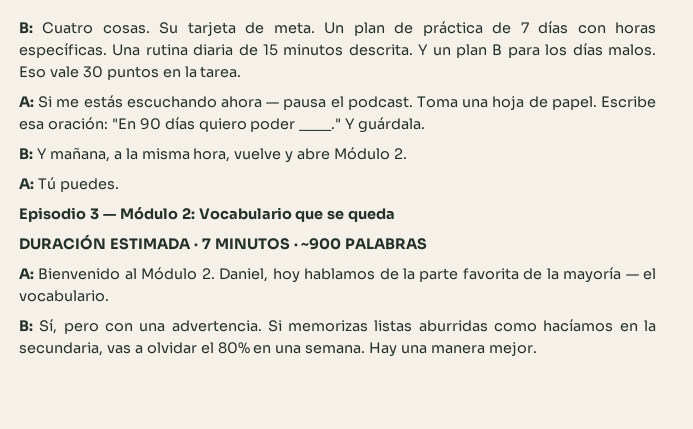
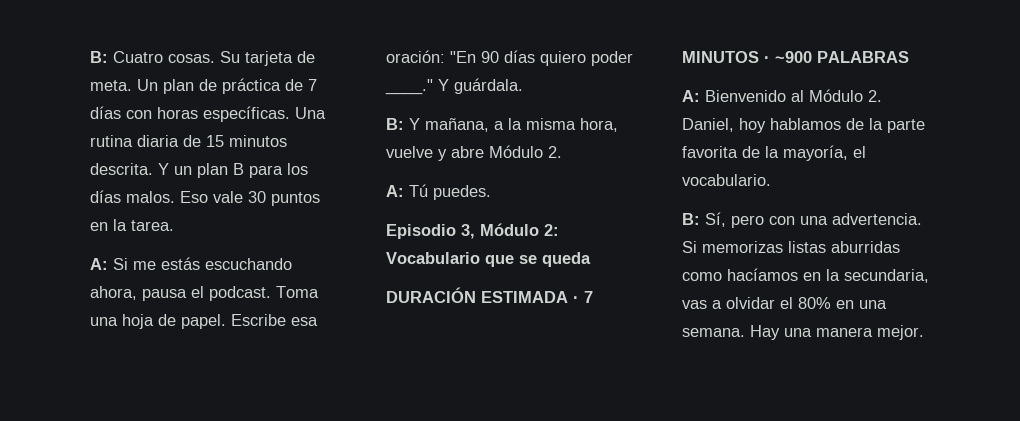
- A: Si me estás escuchando ahora — pausa el podcast.
+ A: Si me estás escuchando ahora, pausa el podcast.
- Episodio 3 — Módulo 2: Vocabulario que se queda
+ Episodio 3, Módulo 2: Vocabulario que se queda
- A: Bienvenido al Módulo 2. Daniel, hoy hablamos de la parte favorita de la mayoría — el vocabulario.
+ A: Bienvenido al Módulo 2. Daniel, hoy hablamos de la parte favorita de la mayoría, el vocabulario.

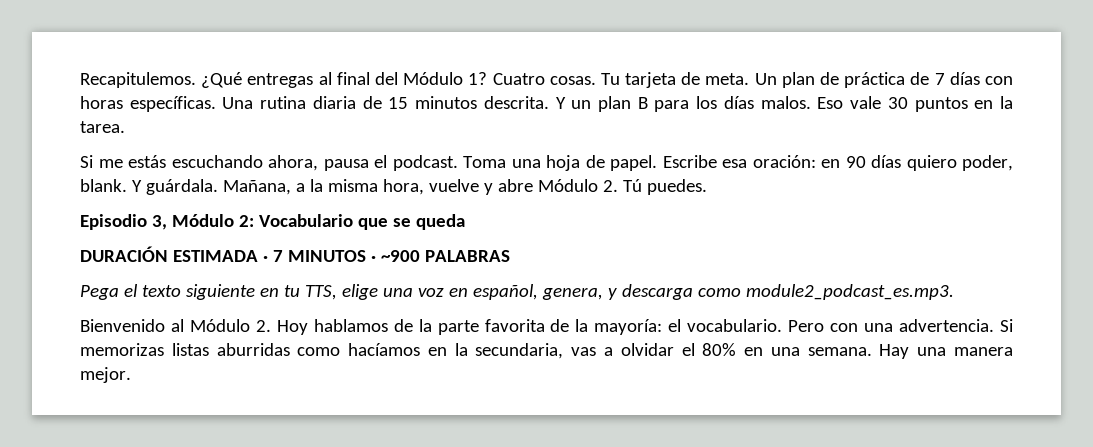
- B: Cuatro cosas.
+ Recapitulemos. ¿Qué entregas al final del Módulo 1? Cuatro cosas.
- Su tarjeta de meta.
+ Tu tarjeta de meta.
- A: Si me estás escuchando ahora, pausa el podcast.
+ Si me estás escuchando ahora, pausa el podcast.
- Escribe esa oración: "En 90 días quiero poder ____."
+ Escribe esa oración: en 90 días quiero poder, blank.
- Y guárdala.
- B: Y mañana, a la misma hora, vuelve y abre Módulo 2.
- A: Tú puedes.
+ Y guárdala. Mañana, a la misma hora, vuelve y abre Módulo 2. Tú puedes.
- A: Bienvenido al Módulo 2. Daniel, hoy hablamos de la parte favorita de la mayoría, el vocabulario.
- B: Sí, pero con una advertencia.
+ Pega el texto siguiente en tu TTS, elige una voz en español, genera, y descarga como module2_podcast_es.mp3.
+ Bienvenido al Módulo 2. Hoy hablamos de la parte favorita de la mayoría: el vocabulario. Pero con una advertencia.

